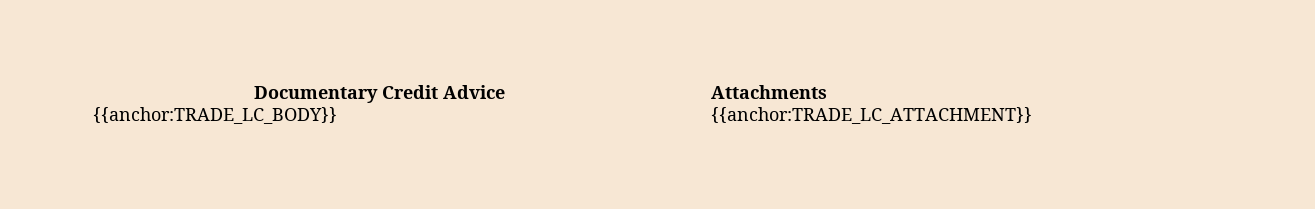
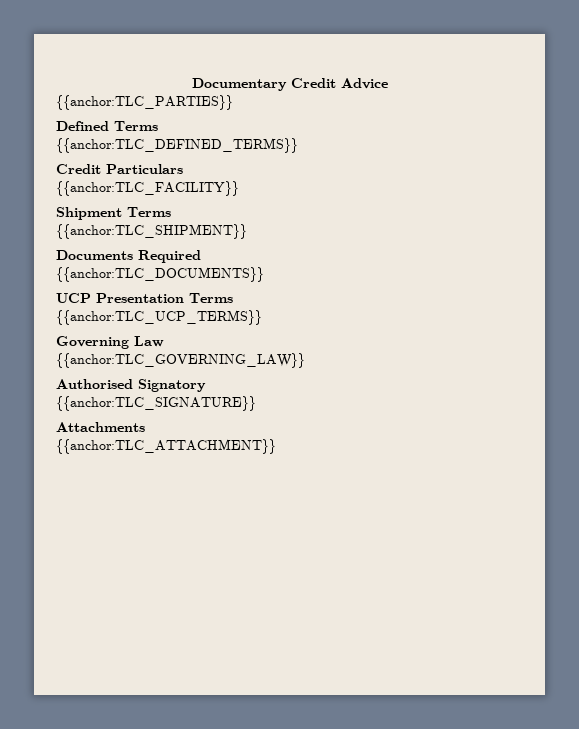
- {{anchor:TRADE_LC_BODY}}
+ {{anchor:TLC_PARTIES}}
+ Defined Terms
+ {{anchor:TLC_DEFINED_TERMS}}
+ Credit Particulars
+ {{anchor:TLC_FACILITY}}
+ Shipment Terms
+ {{anchor:TLC_SHIPMENT}}
+ Documents Required
+ {{anchor:TLC_DOCUMENTS}}
+ UCP Presentation Terms
+ {{anchor:TLC_UCP_TERMS}}
+ Governing Law
+ {{anchor:TLC_GOVERNING_LAW}}
+ Authorised Signatory
+ {{anchor:TLC_SIGNATURE}}
- {{anchor:TRADE_LC_ATTACHMENT}}
+ {{anchor:TLC_ATTACHMENT}}

